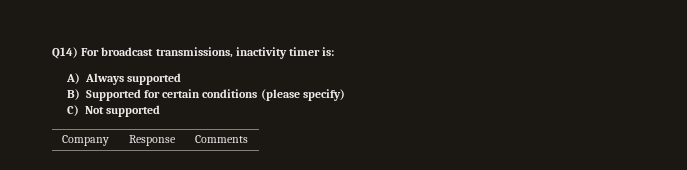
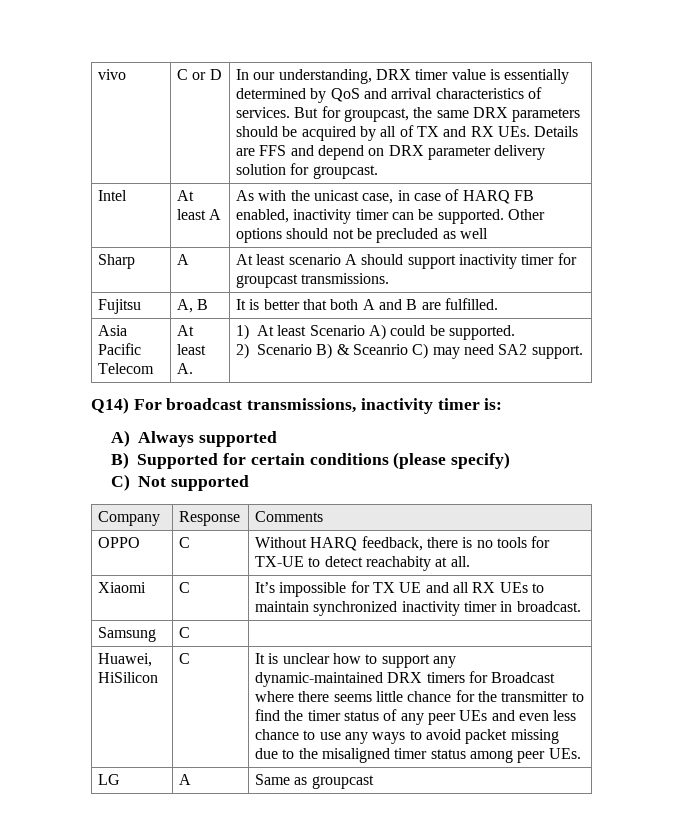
+ vivo | C or D | In our understanding, DRX timer value is essentially determined by QoS and arrival characteristics of services. But for groupcast, the same DRX parameters should be acquired by all of TX and RX UEs. Details are FFS and depend on DRX parameter delivery solution for groupcast.
+ Intel | At least A | As with the unicast case, in case of HARQ FB enabled, inactivity timer can be supported. Other options should not be precluded as well
+ Sharp | A | At least scenario A should support inactivity timer for groupcast transmissions.
+ Fujitsu | A, B | It is better that both A and B are fulfilled.
+ Asia Pacific Telecom | At least A. | 1) At least Scenario A) could be supported.
+ 2) Scenario B) & Sceanrio C) may need SA2 support.
+ OPPO | C | Without HARQ feedback, there is no tools for TX-UE to detect reachabity at all.
+ Xiaomi | C | It’s impossible for TX UE and all RX UEs to maintain synchronized inactivity timer in broadcast.
+ Samsung | C |
+ Huawei, HiSilicon | C | It is unclear how to support any dynamic-maintained DRX timers for Broadcast where there seems little chance for the transmitter to find the timer status of any peer UEs and even less chance to use any ways to avoid packet missing due to the misaligned timer status among peer UEs.
+ LG | A | Same as groupcast

